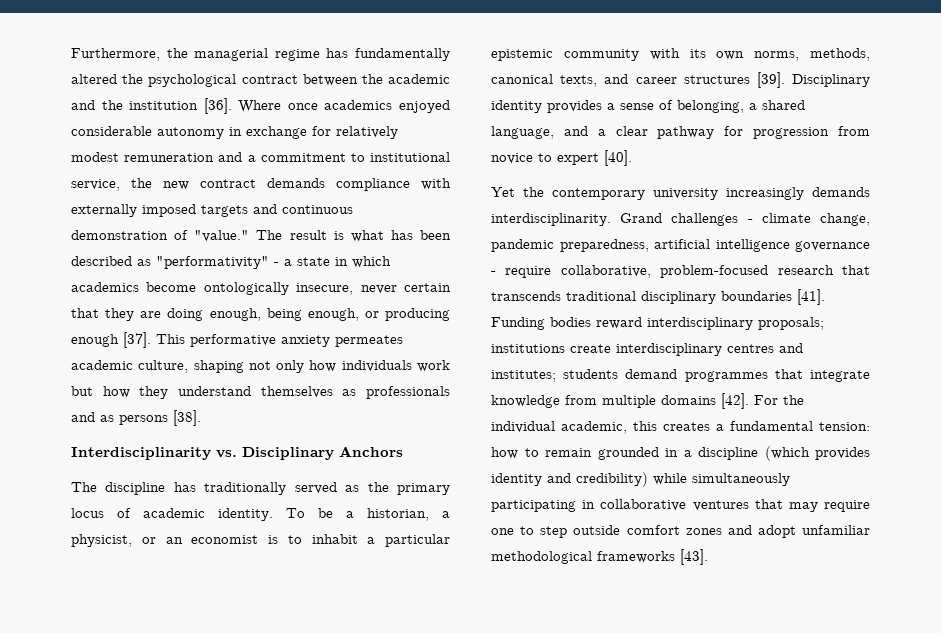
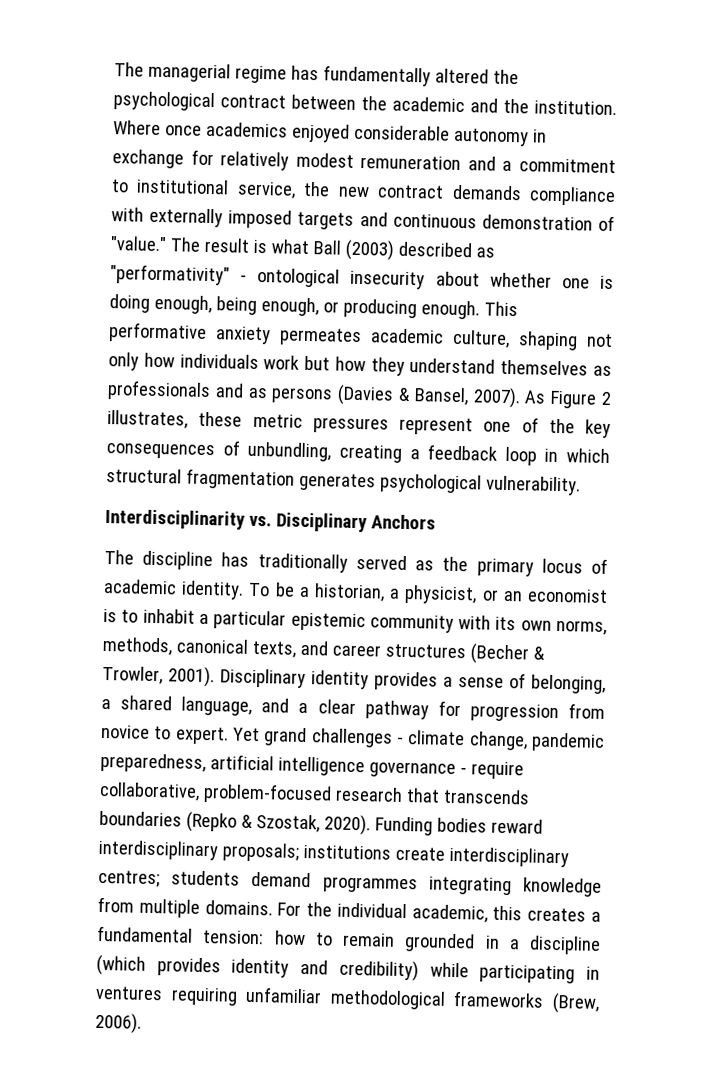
- Furthermore, the managerial regime has fundamentally altered the psychological contract between the academic and the institution [36].
+ The managerial regime has fundamentally altered the psychological contract between the academic and the institution.
- The result is what has been described as "performativity" - a state in which academics become ontologically insecure, never certain that they are doing enough, being enough, or producing enough [37].
+ The result is what Ball (2003) described as "performativity" - ontological insecurity about whether one is doing enough, being enough, or producing enough.
- This performative anxiety permeates academic culture, shaping not only how individuals work but how they understand themselves as professionals and as persons [38].
+ This performative anxiety permeates academic culture, shaping not only how individuals work but how they understand themselves as professionals and as persons (Davies & Bansel, 2007). As Figure 2 illustrates, these metric pressures represent one of the key consequences of unbundling, creating a feedback loop in which structural fragmentation generates psychological vulnerability.
- To be a historian, a physicist, or an economist is to inhabit a particular epistemic community with its own norms, methods, canonical texts, and career structures [39].
+ To be a historian, a physicist, or an economist is to inhabit a particular epistemic community with its own norms, methods, canonical texts, and career structures (Becher & Trowler, 2001).
- Disciplinary identity provides a sense of belonging, a shared language, and a clear pathway for progression from novice to expert [40].
- Yet the contemporary university increasingly demands interdisciplinarity. Grand challenges - climate change, pandemic preparedness, artificial intelligence governance - require collaborative, problem-focused research that transcends traditional disciplinary boundaries [41].
+ Disciplinary identity provides a sense of belonging, a shared language, and a clear pathway for progression from novice to expert. Yet grand challenges - climate change, pandemic preparedness, artificial intelligence governance - require collaborative, problem-focused research that transcends boundaries (Repko & Szostak, 2020).
- Funding bodies reward interdisciplinary proposals; institutions create interdisciplinary centres and institutes; students demand programmes that integrate knowledge from multiple domains [42].
+ Funding bodies reward interdisciplinary proposals; institutions create interdisciplinary centres; students demand programmes integrating knowledge from multiple domains.
- For the individual academic, this creates a fundamental tension: how to remain grounded in a discipline (which provides identity and credibility) while simultaneously participating in collaborative ventures that may require one to step outside comfort zones and adopt unfamiliar methodological frameworks [43].
+ For the individual academic, this creates a fundamental tension: how to remain grounded in a discipline (which provides identity and credibility) while participating in ventures requiring unfamiliar methodological frameworks (Brew, 2006).

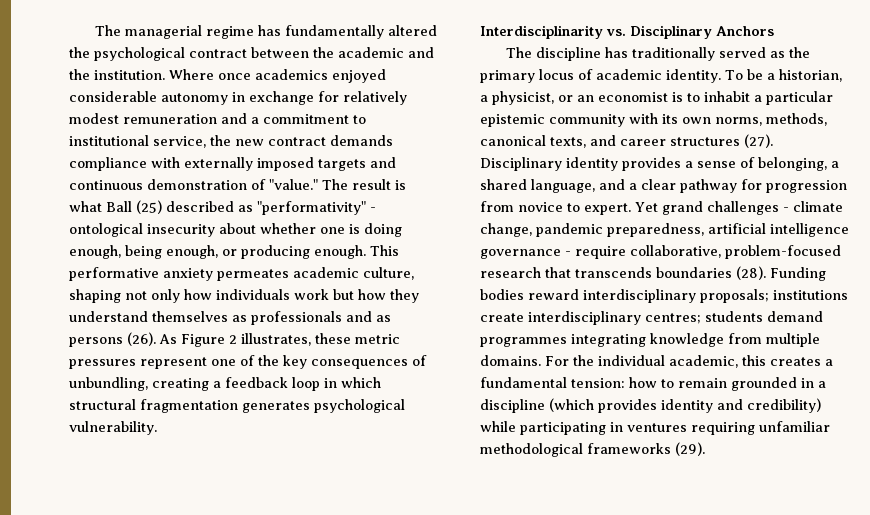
- The result is what Ball (2003) described as "performativity" - ontological insecurity about whether one is doing enough, being enough, or producing enough.
+ The result is what Ball (25) described as "performativity" - ontological insecurity about whether one is doing enough, being enough, or producing enough.
- This performative anxiety permeates academic culture, shaping not only how individuals work but how they understand themselves as professionals and as persons (Davies & Bansel, 2007).
+ This performative anxiety permeates academic culture, shaping not only how individuals work but how they understand themselves as professionals and as persons (26).
- To be a historian, a physicist, or an economist is to inhabit a particular epistemic community with its own norms, methods, canonical texts, and career structures (Becher & Trowler, 2001).
+ To be a historian, a physicist, or an economist is to inhabit a particular epistemic community with its own norms, methods, canonical texts, and career structures (27).
- Yet grand challenges - climate change, pandemic preparedness, artificial intelligence governance - require collaborative, problem-focused research that transcends boundaries (Repko & Szostak, 2020).
+ Yet grand challenges - climate change, pandemic preparedness, artificial intelligence governance - require collaborative, problem-focused research that transcends boundaries (28).
- For the individual academic, this creates a fundamental tension: how to remain grounded in a discipline (which provides identity and credibility) while participating in ventures requiring unfamiliar methodological frameworks (Brew, 2006).
+ For the individual academic, this creates a fundamental tension: how to remain grounded in a discipline (which provides identity and credibility) while participating in ventures requiring unfamiliar methodological frameworks (29).

